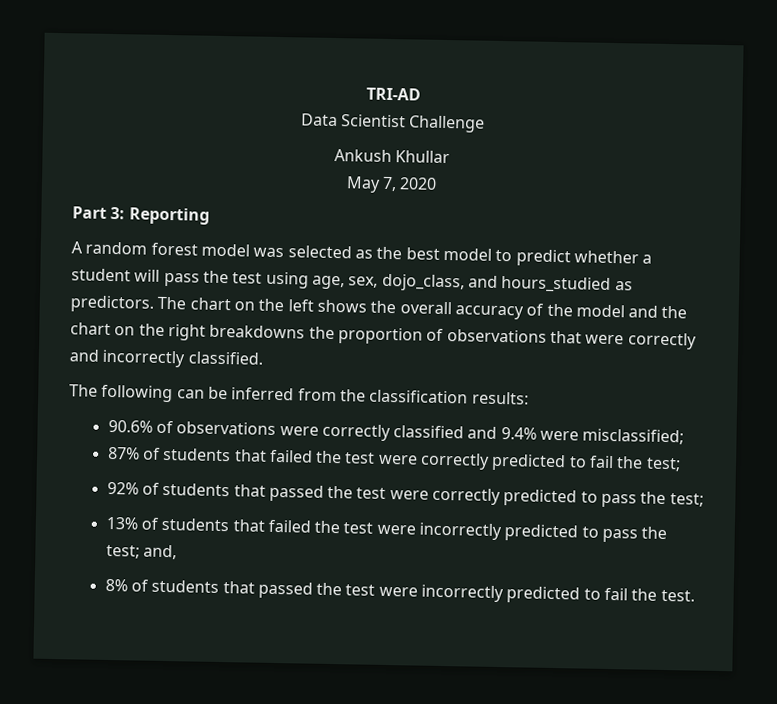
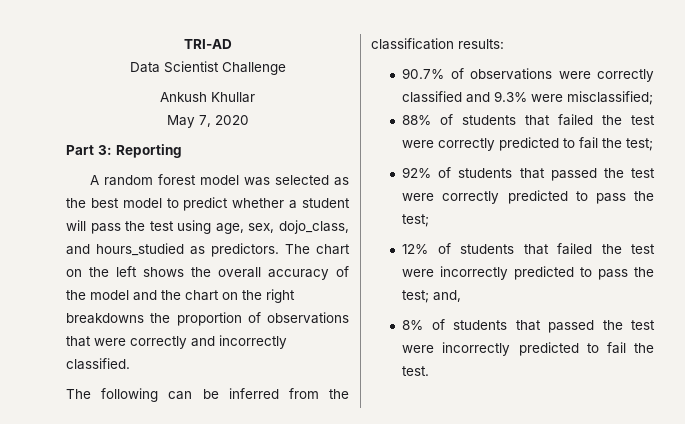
- 90.6% of observations were correctly classified and 9.4% were misclassified;
+ 90.7% of observations were correctly classified and 9.3% were misclassified;
- 87% of students that failed the test were correctly predicted to fail the test;
+ 88% of students that failed the test were correctly predicted to fail the test;
- 13% of students that failed the test were incorrectly predicted to pass the test; and,
+ 12% of students that failed the test were incorrectly predicted to pass the test; and,

